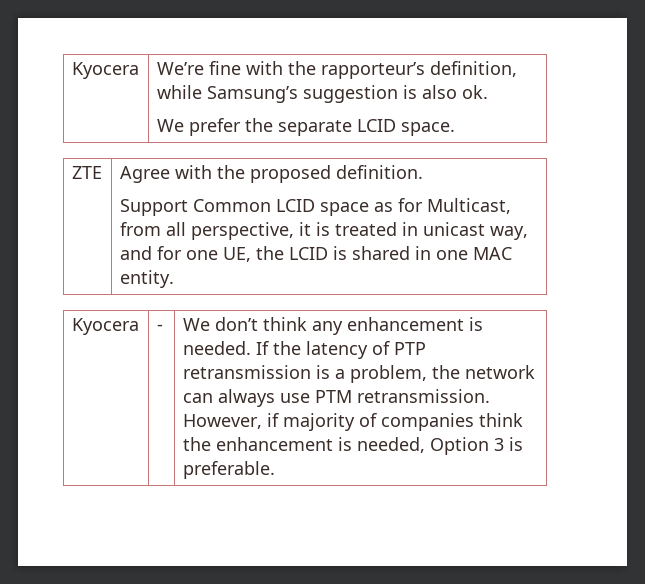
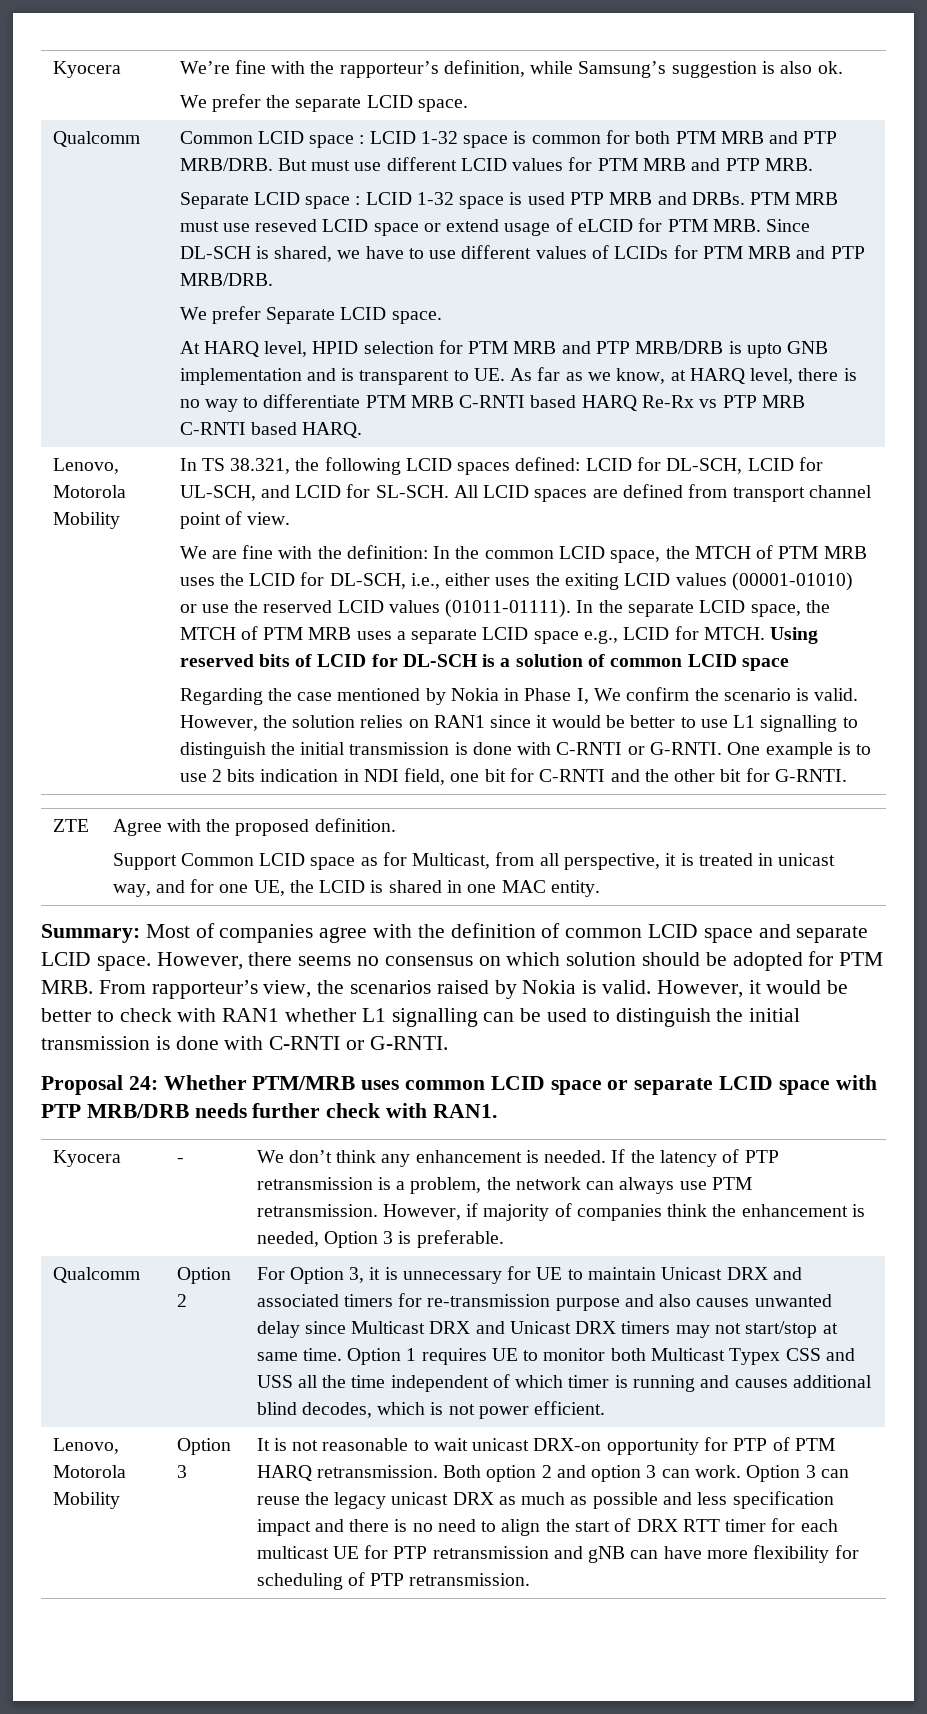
+ Qualcomm | Common LCID space : LCID 1-32 space is common for both PTM MRB and PTP MRB/DRB. But must use different LCID values for PTM MRB and PTP MRB.
+ Separate LCID space : LCID 1-32 space is used PTP MRB and DRBs. PTM MRB must use reseved LCID space or extend usage of eLCID for PTM MRB. Since DL-SCH is shared, we have to use different values of LCIDs for PTM MRB and PTP MRB/DRB.
+ We prefer Separate LCID space.
+ At HARQ level, HPID selection for PTM MRB and PTP MRB/DRB is upto GNB implementation and is transparent to UE. As far as we know, at HARQ level, there is no way to differentiate PTM MRB C-RNTI based HARQ Re-Rx vs PTP MRB C-RNTI based HARQ.
+ Lenovo, Motorola Mobility | In TS 38.321, the following LCID spaces defined: LCID for DL-SCH, LCID for UL-SCH, and LCID for SL-SCH. All LCID spaces are defined from transport channel point of view.
+ We are fine with the definition: In the common LCID space, the MTCH of PTM MRB uses the LCID for DL-SCH, i.e., either uses the exiting LCID values (00001-01010) or use the reserved LCID values (01011-01111). In the separate LCID space, the MTCH of PTM MRB uses a separate LCID space e.g., LCID for MTCH. Using reserved bits of LCID for DL-SCH is a solution of common LCID space
+ Regarding the case mentioned by Nokia in Phase I, We confirm the scenario is valid. However, the solution relies on RAN1 since it would be better to use L1 signalling to distinguish the initial transmission is done with C-RNTI or G-RNTI. One example is to use 2 bits indication in NDI field, one bit for C-RNTI and the other bit for G-RNTI.
+ Summary: Most of companies agree with the definition of common LCID space and separate LCID space. However, there seems no consensus on which solution should be adopted for PTM MRB. From rapporteur’s view, the scenarios raised by Nokia is valid. However, it would be better to check with RAN1 whether L1 signalling can be used to distinguish the initial transmission is done with C-RNTI or G-RNTI.
+ Proposal 24: Whether PTM/MRB uses common LCID space or separate LCID space with PTP MRB/DRB needs further check with RAN1.
+ Qualcomm | Option 2 | For Option 3, it is unnecessary for UE to maintain Unicast DRX and associated timers for re-transmission purpose and also causes unwanted delay since Multicast DRX and Unicast DRX timers may not start/stop at same time. Option 1 requires UE to monitor both Multicast Typex CSS and USS all the time independent of which timer is running and causes additional blind decodes, which is not power efficient.
+ Lenovo, Motorola Mobility | Option 3 | It is not reasonable to wait unicast DRX-on opportunity for PTP of PTM HARQ retransmission. Both option 2 and option 3 can work. Option 3 can reuse the legacy unicast DRX as much as possible and less specification impact and there is no need to align the start of DRX RTT timer for each multicast UE for PTP retransmission and gNB can have more flexibility for scheduling of PTP retransmission.

